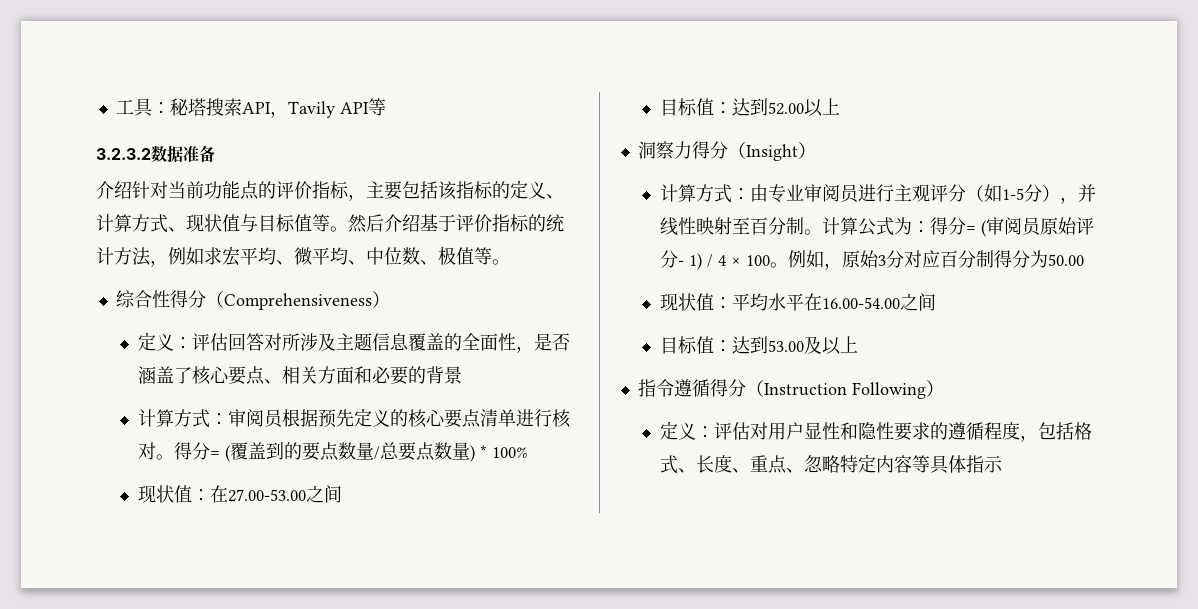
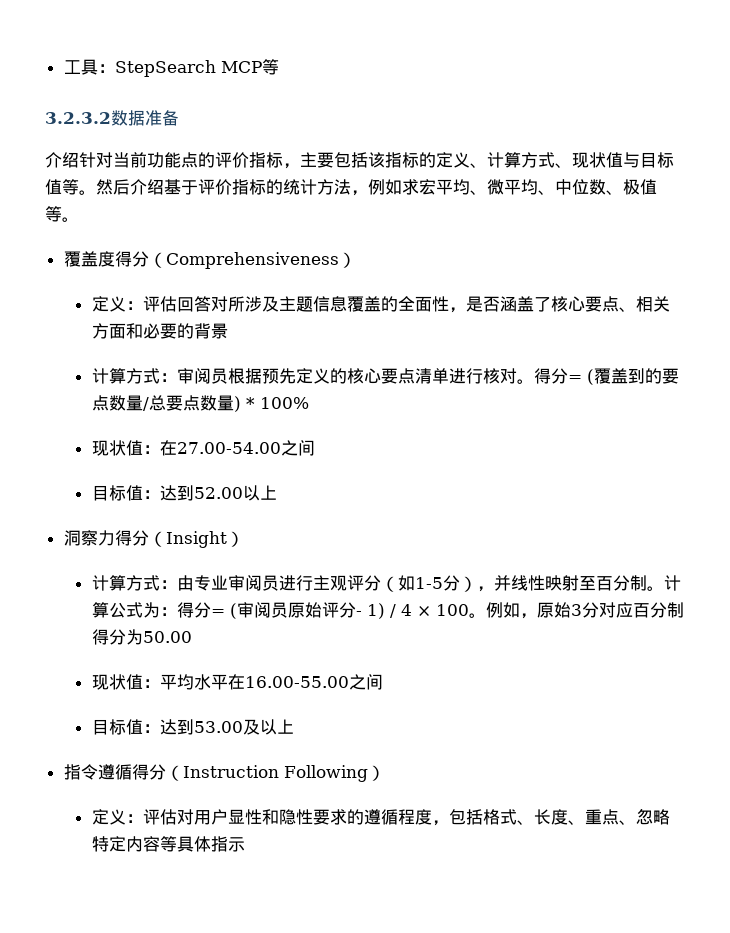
- 工具：秘塔搜索API，Tavily API等
+ 工具：StepSearch MCP等
- 综合性得分（Comprehensiveness）
+ 覆盖度得分（Comprehensiveness）
- 现状值：在27.00-53.00之间
+ 现状值：在27.00-54.00之间
- 现状值：平均水平在16.00-54.00之间
+ 现状值：平均水平在16.00-55.00之间

